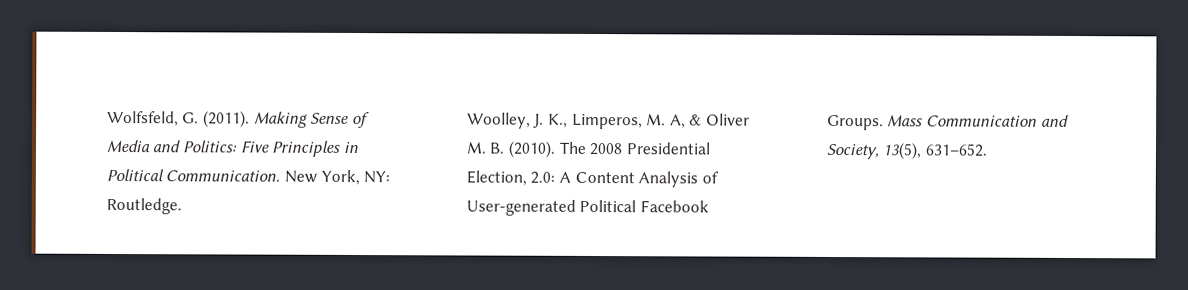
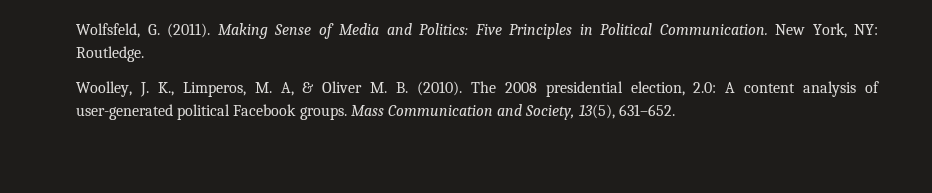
- The 2008 Presidential Election, 2.0: A Content Analysis of User-generated Political Facebook Groups.
+ The 2008 presidential election, 2.0: A content analysis of user-generated political Facebook groups.

